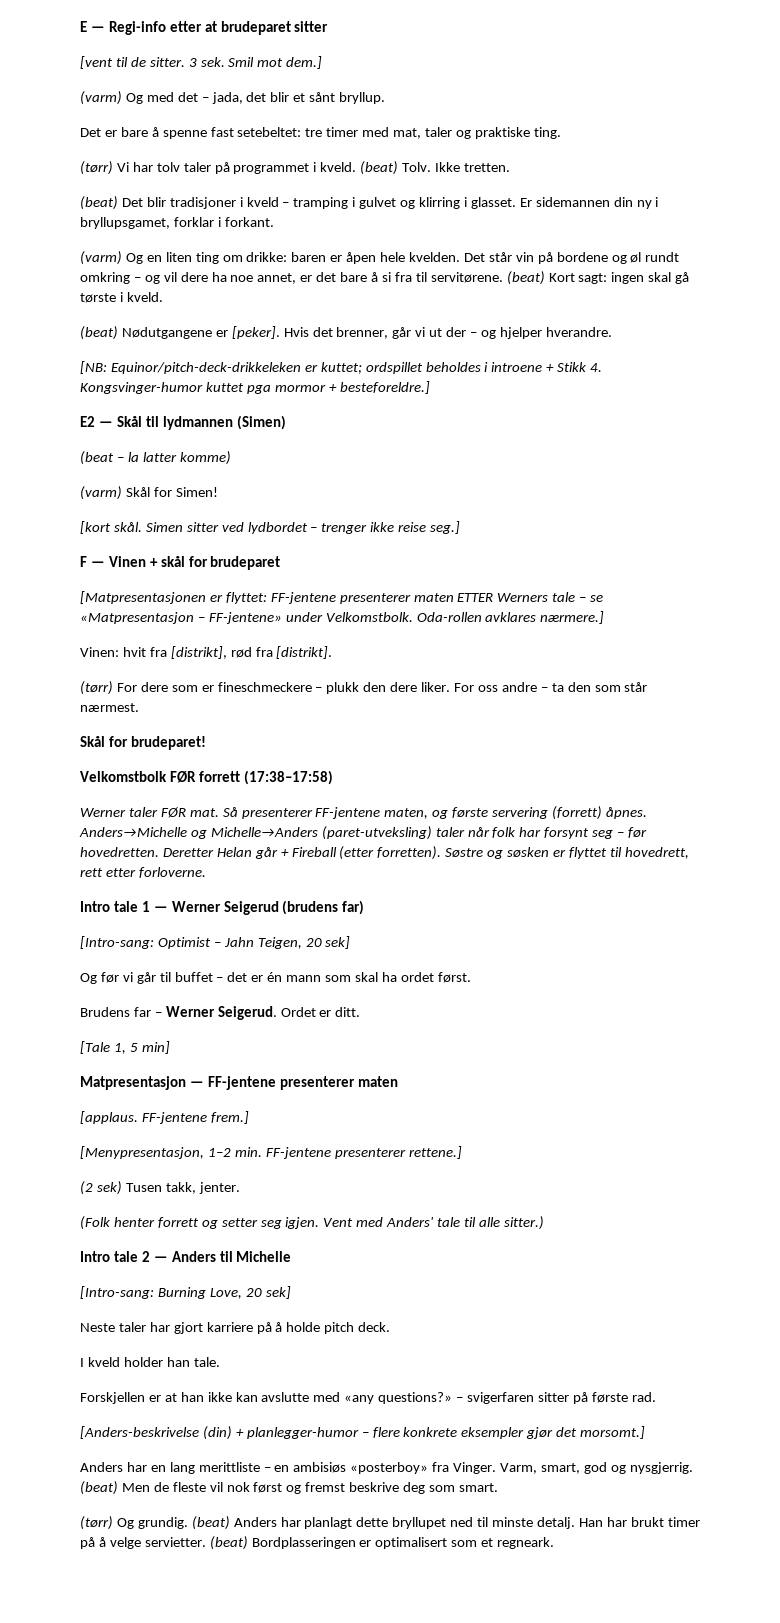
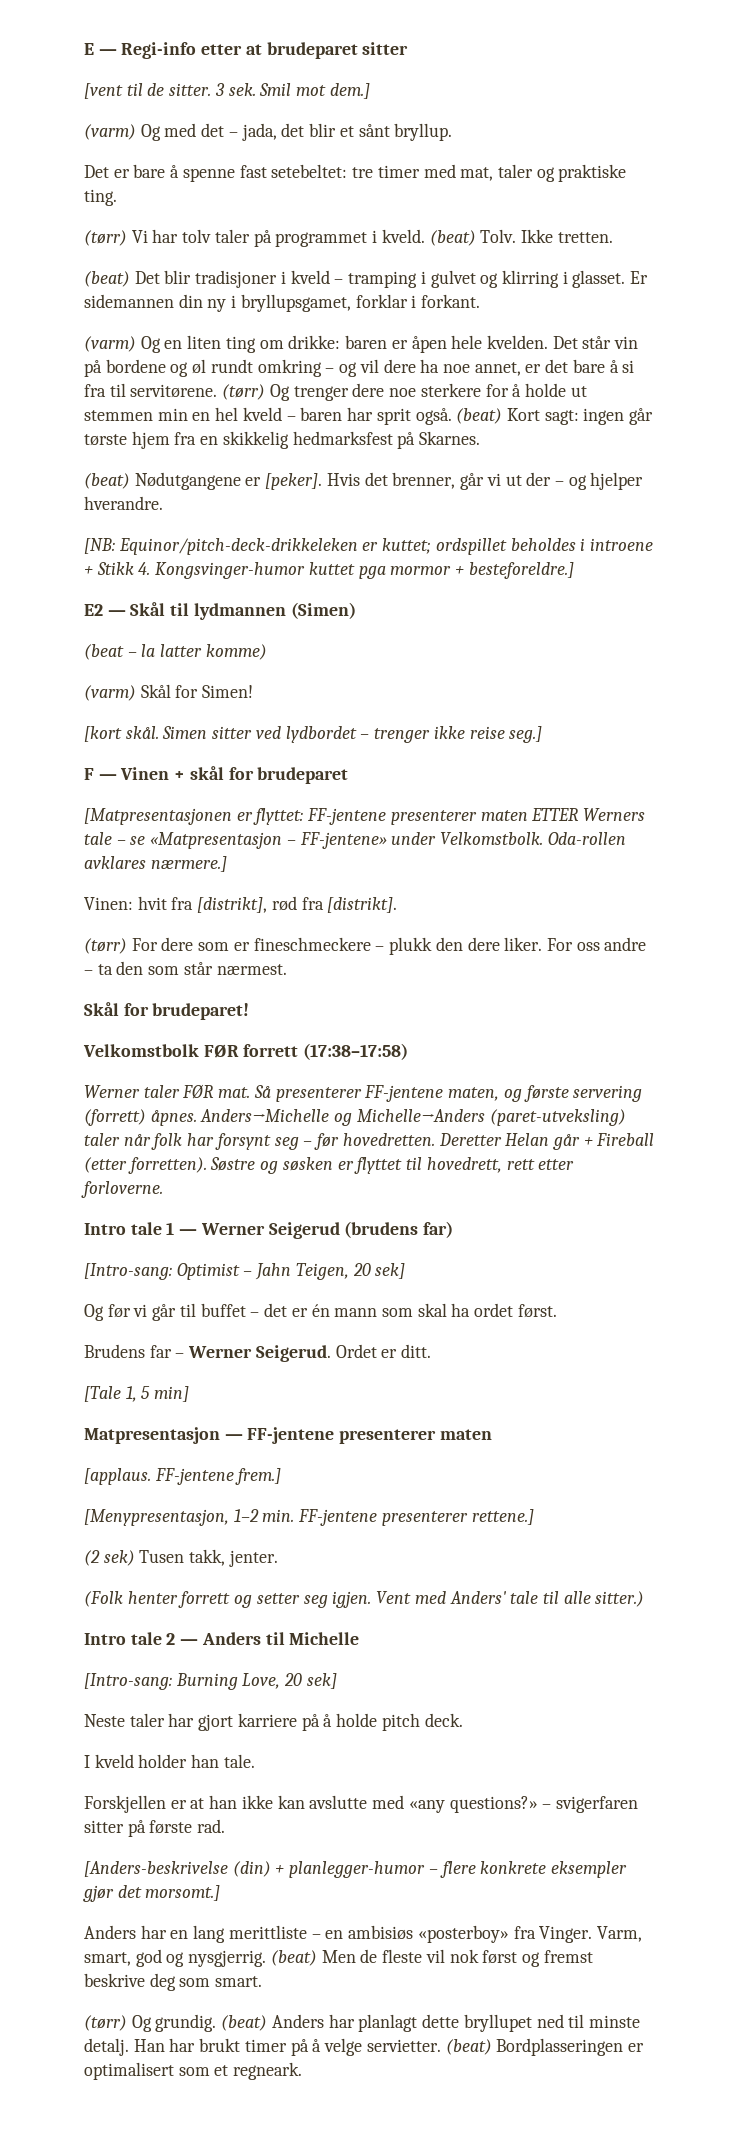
- (beat) Kort sagt: ingen skal gå tørste i kveld.
+ (tørr) Og trenger dere noe sterkere for å holde ut stemmen min en hel kveld – baren har sprit også. (beat) Kort sagt: ingen går tørste hjem fra en skikkelig hedmarksfest på Skarnes.

